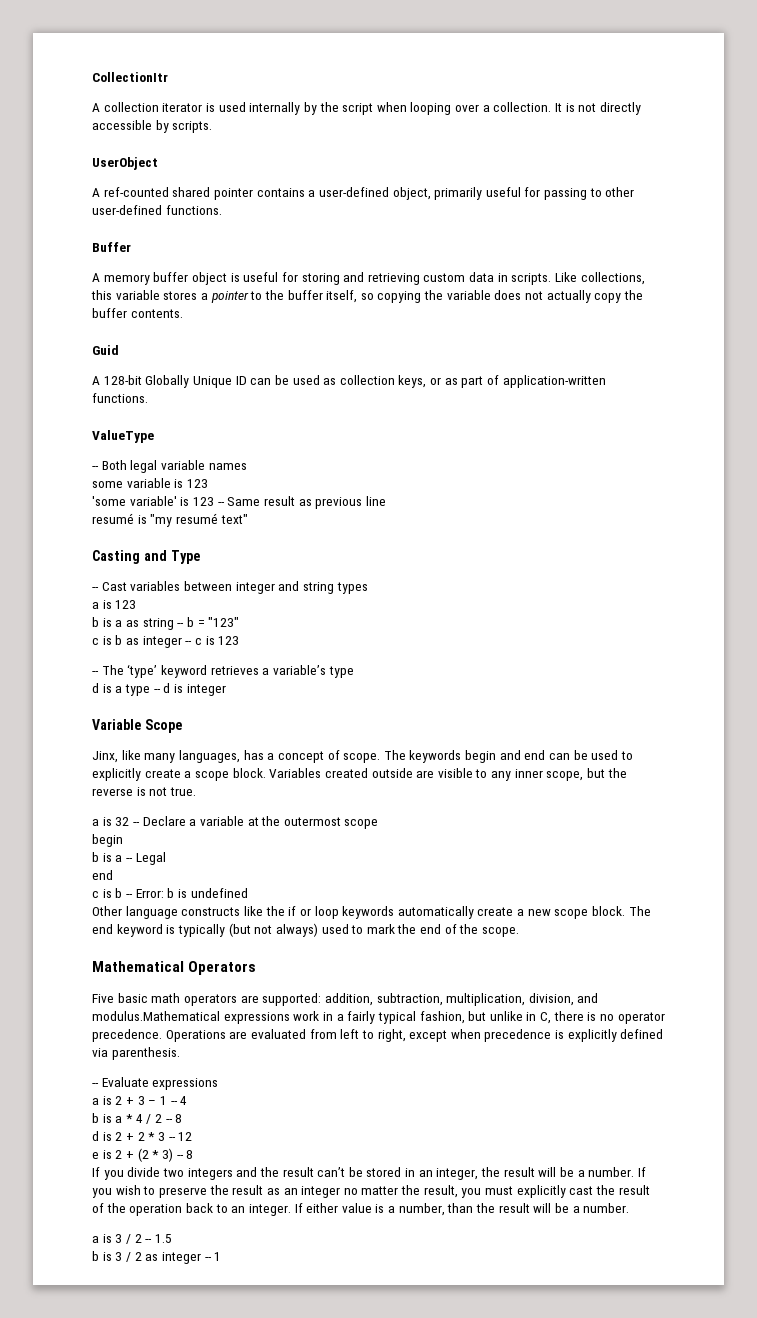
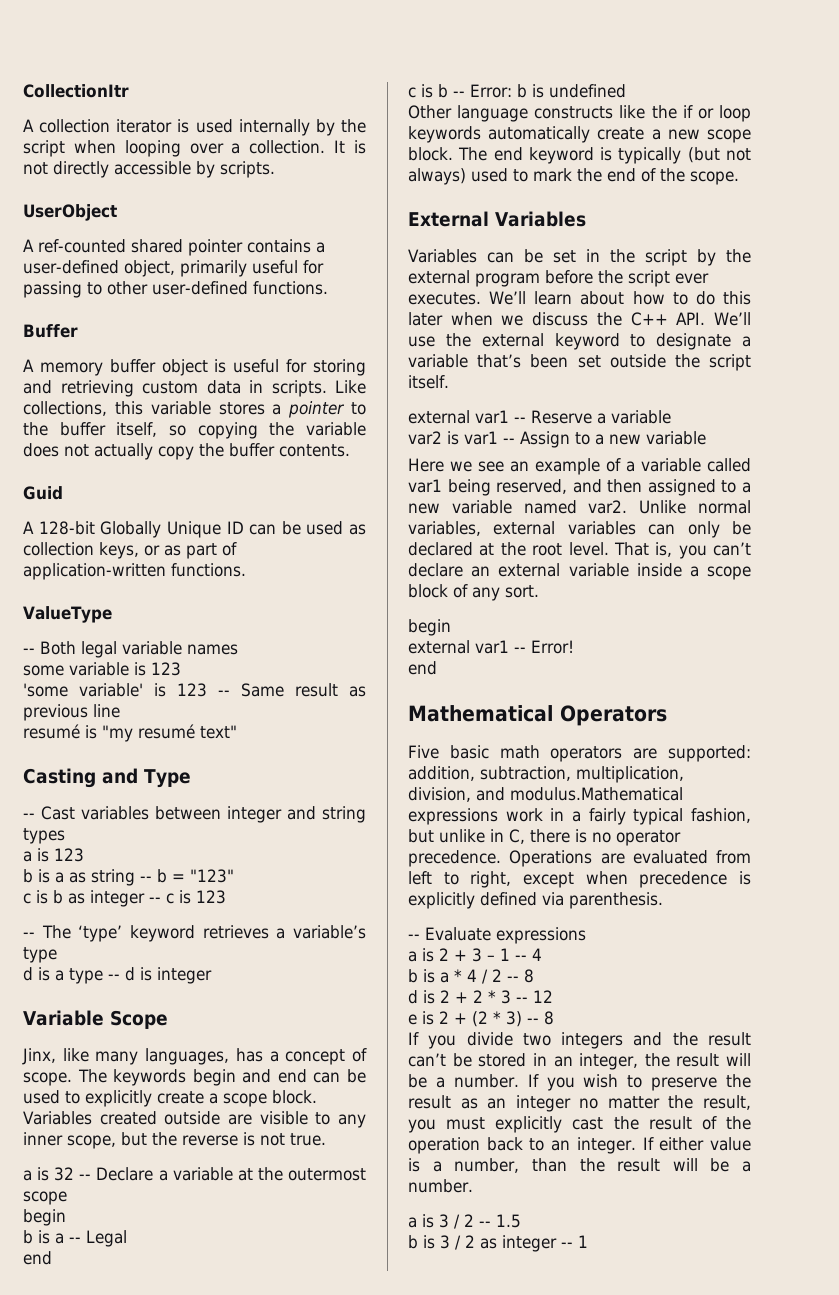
+ External Variables
+ Variables can be set in the script by the external program before the script ever executes. We’ll learn about how to do this later when we discuss the C++ API. We’ll use the external keyword to designate a variable that’s been set outside the script itself.
+ external var1 -- Reserve a variable
+ var2 is var1 -- Assign to a new variable
+ Here we see an example of a variable called var1 being reserved, and then assigned to a new variable named var2. Unlike normal variables, external variables can only be declared at the root level. That is, you can’t declare an external variable inside a scope block of any sort.
+ begin
+ external var1 -- Error!
+ end

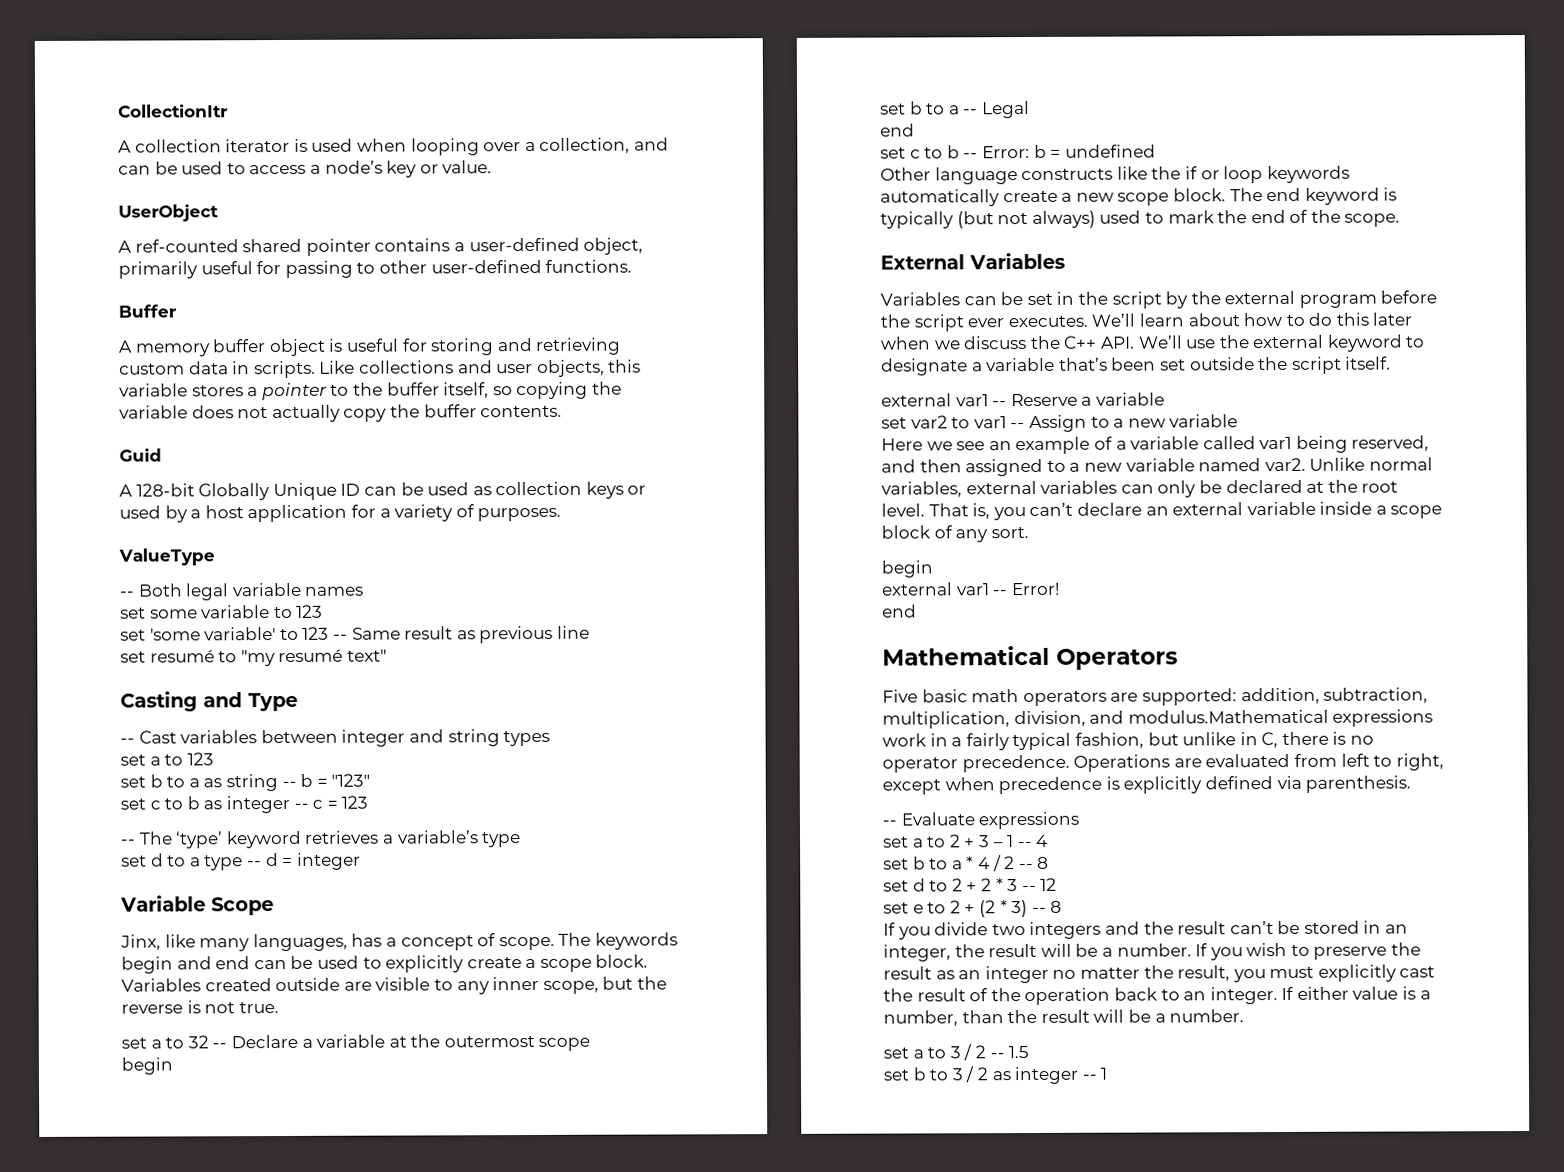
- A collection iterator is used internally by the script when looping over a collection. It is not directly accessible by scripts.
+ A collection iterator is used when looping over a collection, and can be used to access a node’s key or value.
- Like collections, this variable stores a pointer to the buffer itself, so copying the variable does not actually copy the buffer contents.
+ Like collections and user objects, this variable stores a pointer to the buffer itself, so copying the variable does not actually copy the buffer contents.
- A 128-bit Globally Unique ID can be used as collection keys, or as part of application-written functions.
+ A 128-bit Globally Unique ID can be used as collection keys or used by a host application for a variety of purposes.
- some variable is 123
- 'some variable' is 123 -- Same result as previous line
+ set some variable to 123
+ set 'some variable' to 123 -- Same result as previous line
- resumé is "my resumé text"
+ set resumé to "my resumé text"
- a is 123
- b is a as string -- b = "123"
+ set a to 123
+ set b to a as string -- b = "123"
- c is b as integer -- c is 123
+ set c to b as integer -- c = 123
- d is a type -- d is integer
+ set d to a type -- d = integer
- a is 32 -- Declare a variable at the outermost scope
+ set a to 32 -- Declare a variable at the outermost scope
- b is a -- Legal
+ set b to a -- Legal
- c is b -- Error: b is undefined
+ set c to b -- Error: b = undefined
- var2 is var1 -- Assign to a new variable
+ set var2 to var1 -- Assign to a new variable
- a is 2 + 3 – 1 -- 4
+ set a to 2 + 3 – 1 -- 4
- b is a * 4 / 2 -- 8
+ set b to a * 4 / 2 -- 8
- d is 2 + 2 * 3 -- 12
+ set d to 2 + 2 * 3 -- 12
- e is 2 + (2 * 3) -- 8
+ set e to 2 + (2 * 3) -- 8
- a is 3 / 2 -- 1.5
+ set a to 3 / 2 -- 1.5
- b is 3 / 2 as integer -- 1
+ set b to 3 / 2 as integer -- 1

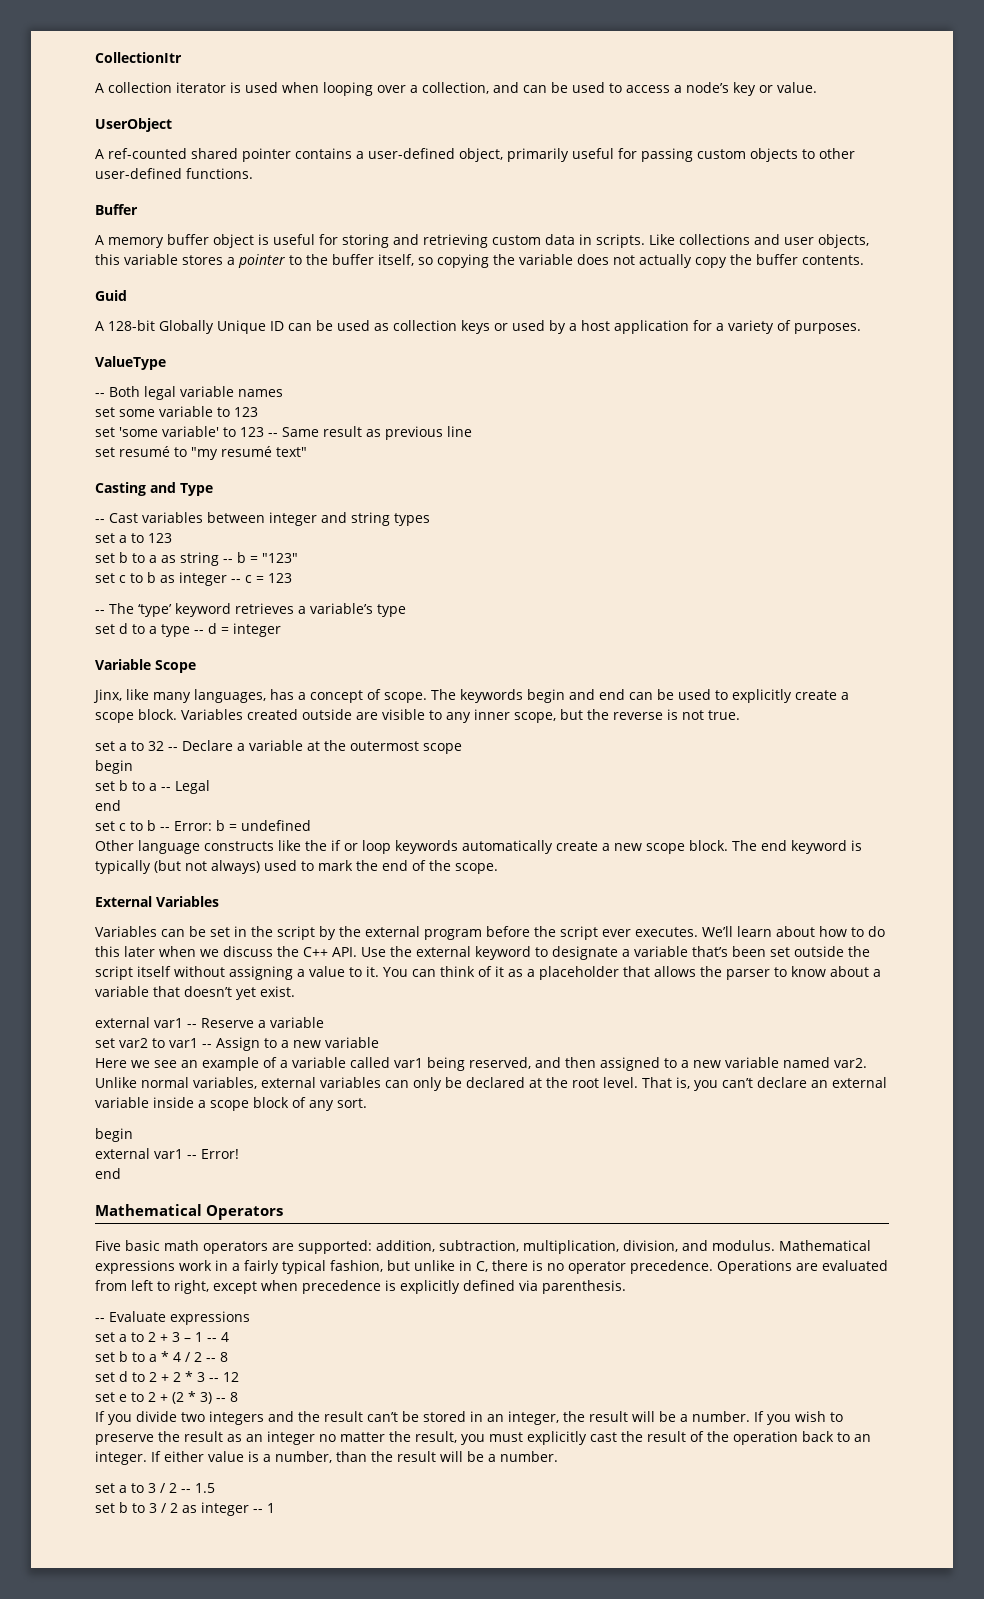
- A ref-counted shared pointer contains a user-defined object, primarily useful for passing to other user-defined functions.
+ A ref-counted shared pointer contains a user-defined object, primarily useful for passing custom objects to other user-defined functions.
- We’ll learn about how to do this later when we discuss the C++ API. We’ll use the external keyword to designate a variable that’s been set outside the script itself.
+ We’ll learn about how to do this later when we discuss the C++ API. Use the external keyword to designate a variable that’s been set outside the script itself without assigning a value to it. You can think of it as a placeholder that allows the parser to know about a variable that doesn’t yet exist.
- Five basic math operators are supported: addition, subtraction, multiplication, division, and modulus.Mathematical expressions work in a fairly typical fashion, but unlike in C, there is no operator precedence.
+ Five basic math operators are supported: addition, subtraction, multiplication, division, and modulus. Mathematical expressions work in a fairly typical fashion, but unlike in C, there is no operator precedence.

